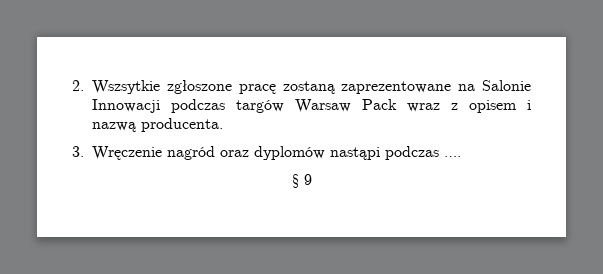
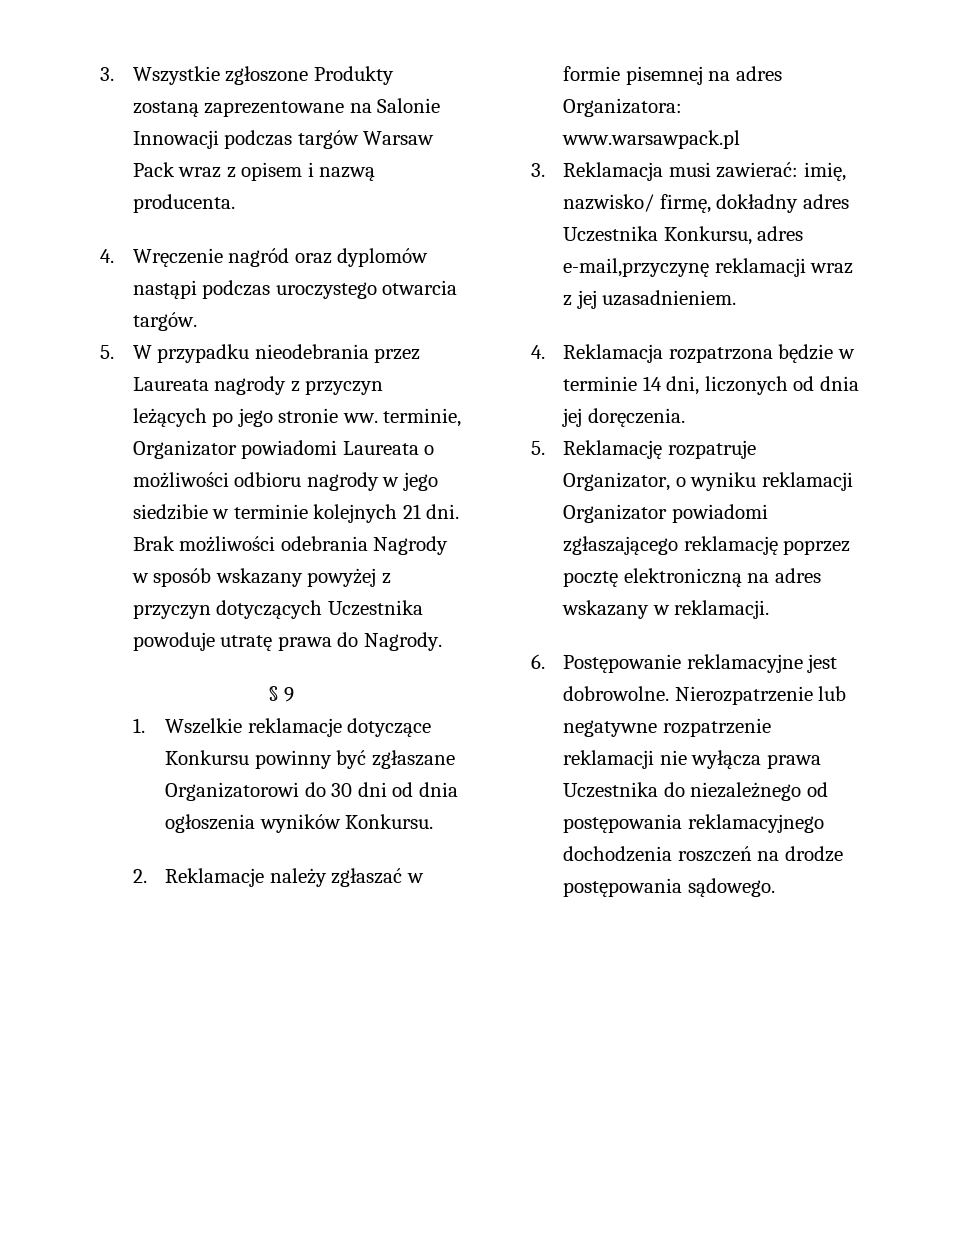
- 2. Wszsytkie zgłoszone pracę zostaną zaprezentowane na Salonie Innowacji podczas targów Warsaw Pack wraz z opisem i nazwą producenta.
+ 3. Wszystkie zgłoszone Produkty zostaną zaprezentowane na Salonie Innowacji podczas targów Warsaw Pack wraz z opisem i nazwą producenta.
- 3. Wręczenie nagród oraz dyplomów nastąpi podczas ….
+ 4. Wręczenie nagród oraz dyplomów nastąpi podczas uroczystego otwarcia targów.
+ 5. W przypadku nieodebrania przez Laureata nagrody z przyczyn leżących po jego stronie ww. terminie, Organizator powiadomi Laureata o możliwości odbioru nagrody w jego siedzibie w terminie kolejnych 21 dni. Brak możliwości odebrania Nagrody w sposób wskazany powyżej z przyczyn dotyczących Uczestnika powoduje utratę prawa do Nagrody.
  § 9
+ 1. Wszelkie reklamacje dotyczące Konkursu powinny być zgłaszane Organizatorowi do 30 dni od dnia ogłoszenia wyników Konkursu.
+ 2. Reklamacje należy zgłaszać w formie pisemnej na adres Organizatora: www.warsawpack.pl
+ 3. Reklamacja musi zawierać: imię, nazwisko/ firmę, dokładny adres Uczestnika Konkursu, adres e-mail,przyczynę reklamacji wraz z jej uzasadnieniem.
+ 4. Reklamacja rozpatrzona będzie w terminie 14 dni, liczonych od dnia jej doręczenia.
+ 5. Reklamację rozpatruje Organizator, o wyniku reklamacji Organizator powiadomi zgłaszającego reklamację poprzez pocztę elektroniczną na adres wskazany w reklamacji.
+ 6. Postępowanie reklamacyjne jest dobrowolne. Nierozpatrzenie lub negatywne rozpatrzenie reklamacji nie wyłącza prawa Uczestnika do niezależnego od postępowania reklamacyjnego dochodzenia roszczeń na drodze postępowania sądowego.

